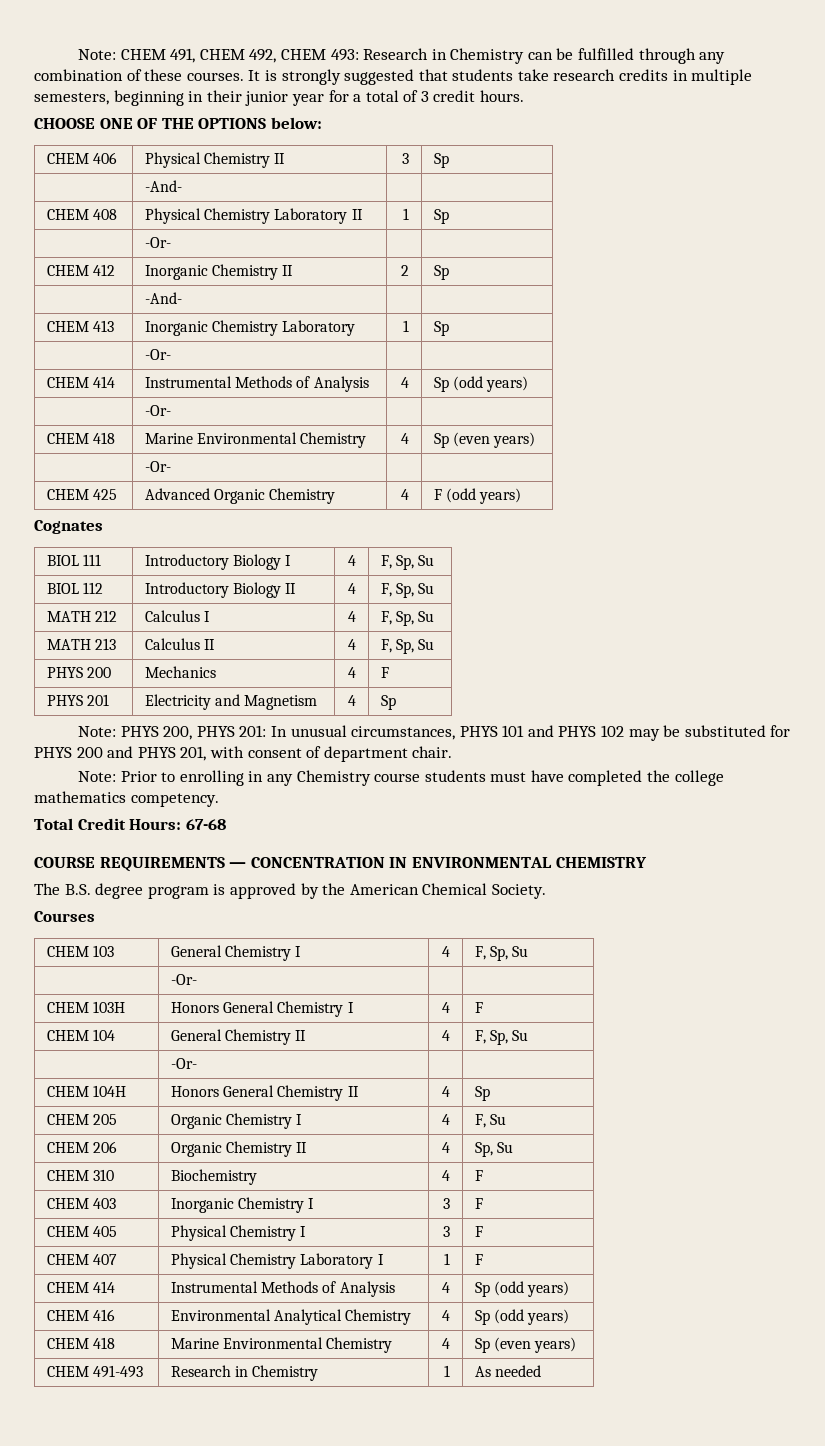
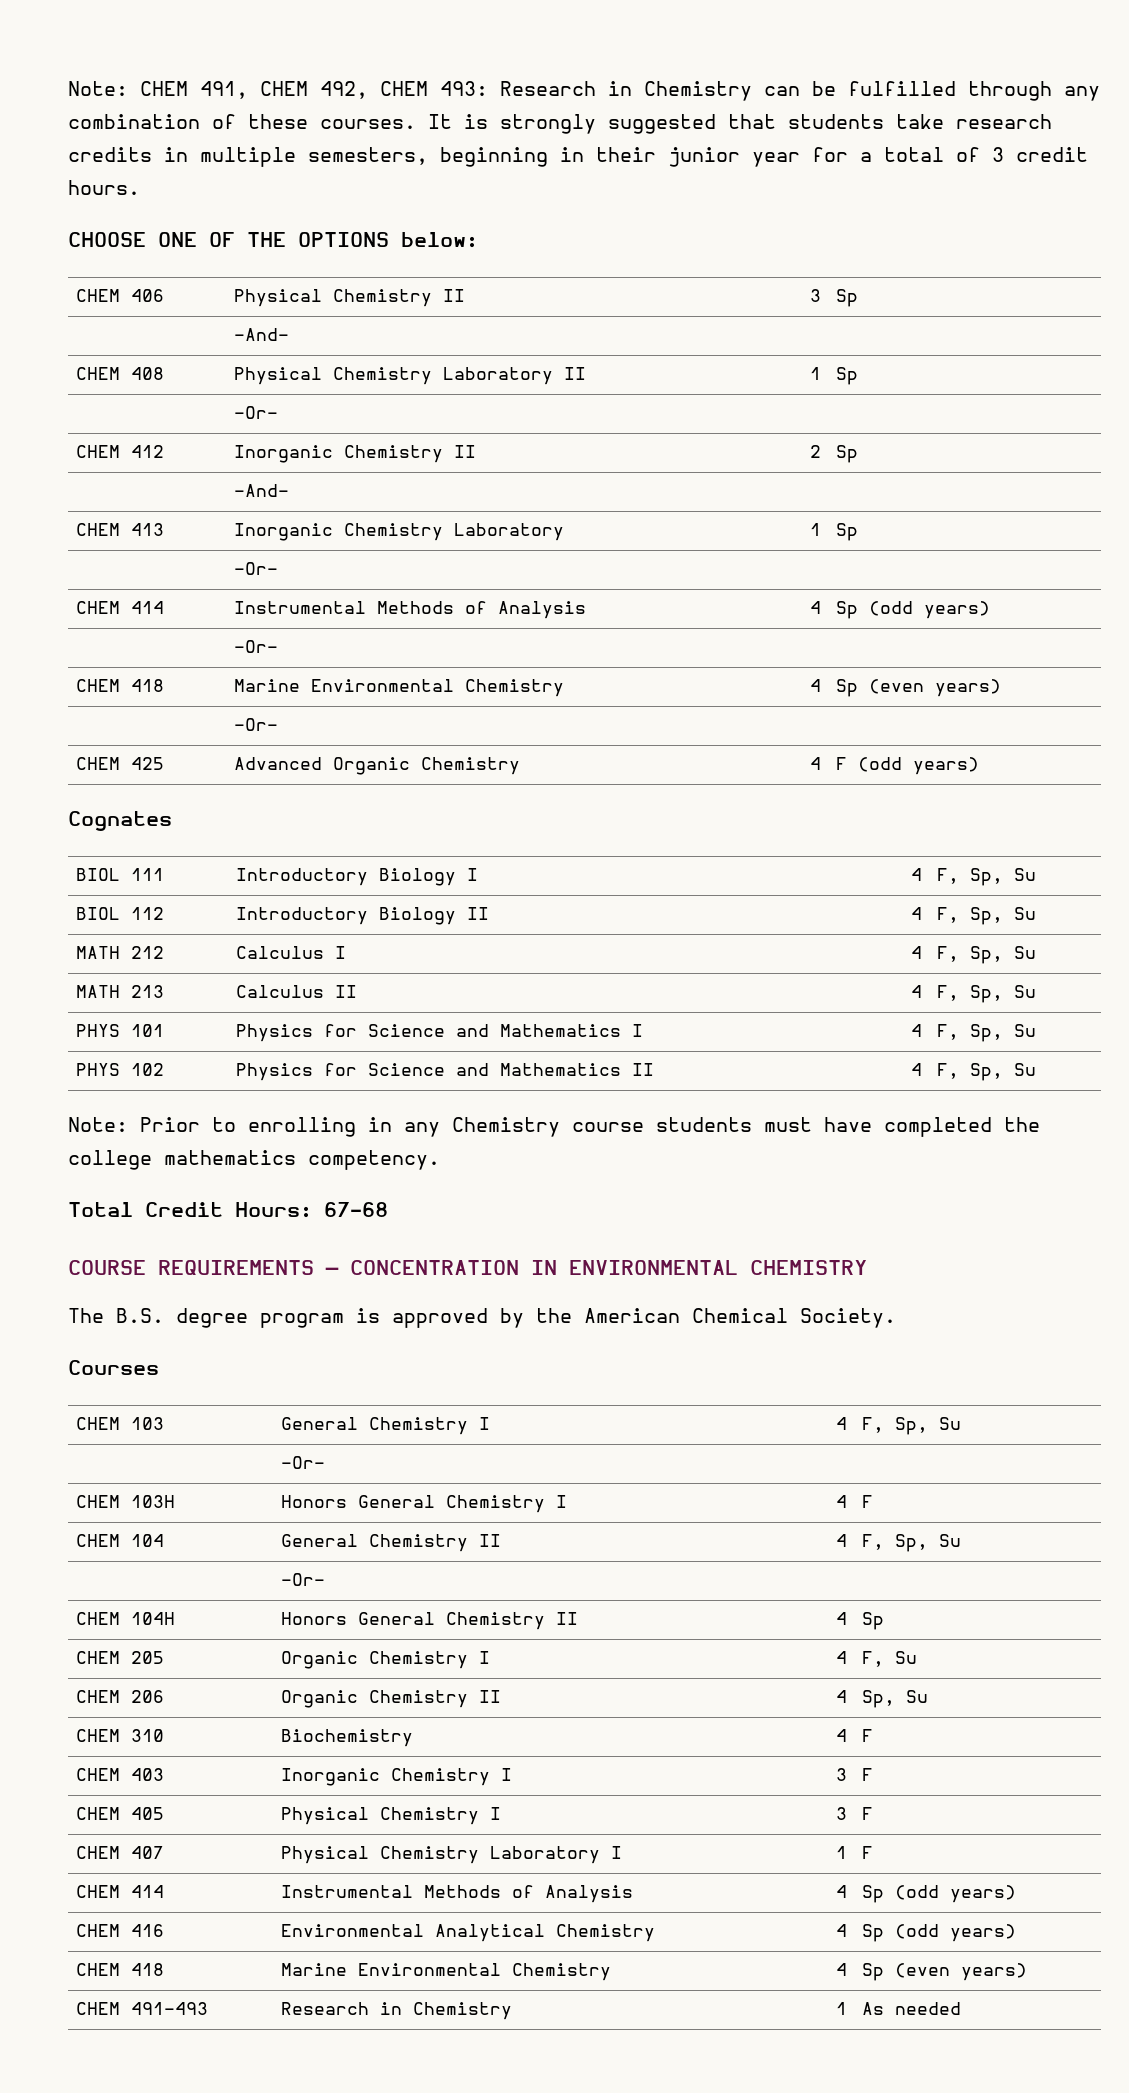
- PHYS 200 | Mechanics | 4 | F
- PHYS 201 | Electricity and Magnetism | 4 | Sp
- Note: PHYS 200, PHYS 201: In unusual circumstances, PHYS 101 and PHYS 102 may be substituted for PHYS 200 and PHYS 201, with consent of department chair.
+ PHYS 101 | Physics for Science and Mathematics I | 4 | F, Sp, Su
+ PHYS 102 | Physics for Science and Mathematics II | 4 | F, Sp, Su

